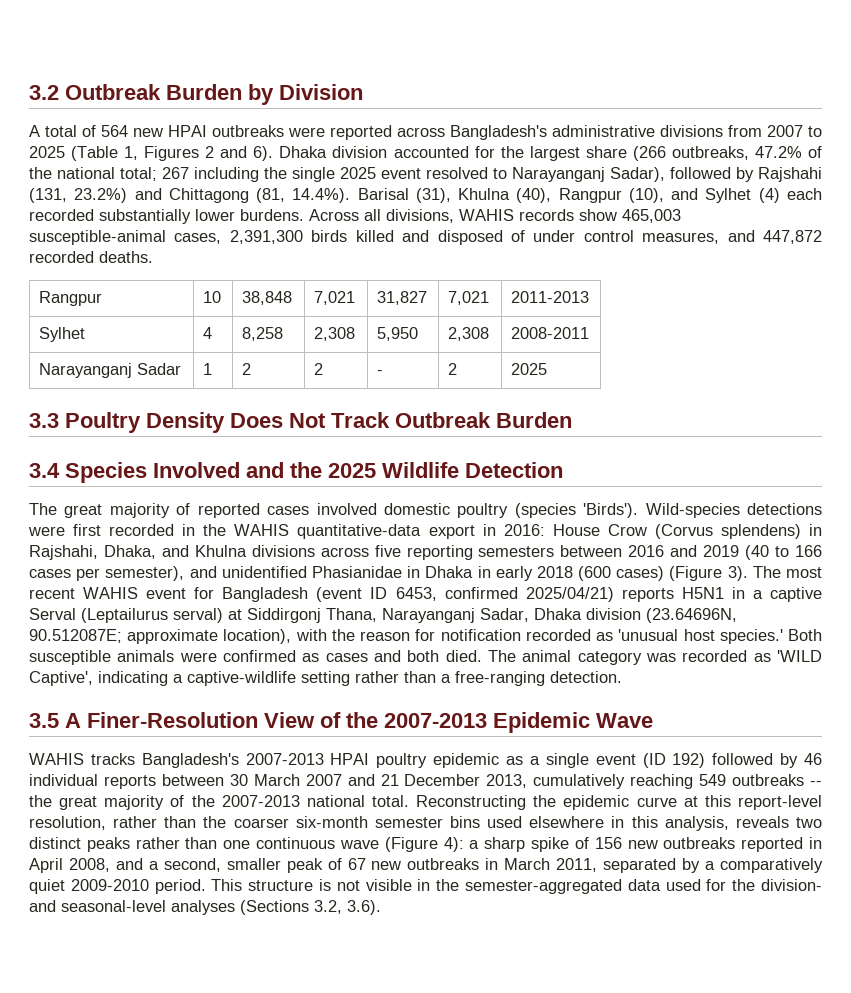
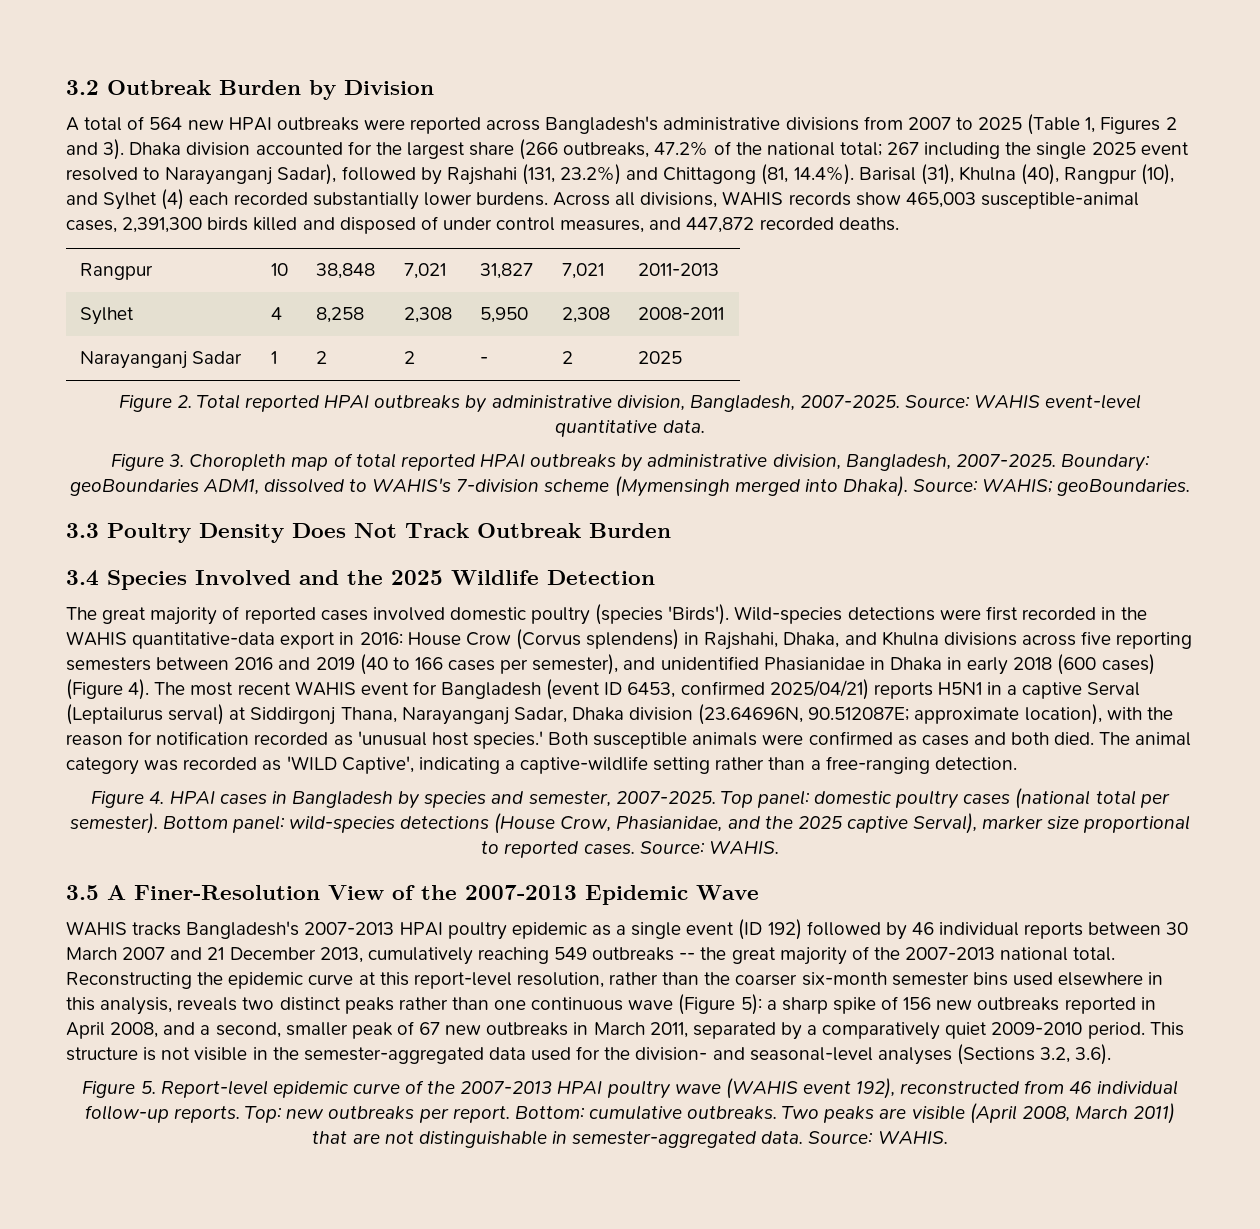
- A total of 564 new HPAI outbreaks were reported across Bangladesh's administrative divisions from 2007 to 2025 (Table 1, Figures 2 and 6).
+ A total of 564 new HPAI outbreaks were reported across Bangladesh's administrative divisions from 2007 to 2025 (Table 1, Figures 2 and 3).
+ Figure 2. Total reported HPAI outbreaks by administrative division, Bangladesh, 2007-2025. Source: WAHIS event-level quantitative data.
+ Figure 3. Choropleth map of total reported HPAI outbreaks by administrative division, Bangladesh, 2007-2025. Boundary: geoBoundaries ADM1, dissolved to WAHIS's 7-division scheme (Mymensingh merged into Dhaka). Source: WAHIS; geoBoundaries.
- Wild-species detections were first recorded in the WAHIS quantitative-data export in 2016: House Crow (Corvus splendens) in Rajshahi, Dhaka, and Khulna divisions across five reporting semesters between 2016 and 2019 (40 to 166 cases per semester), and unidentified Phasianidae in Dhaka in early 2018 (600 cases) (Figure 3).
+ Wild-species detections were first recorded in the WAHIS quantitative-data export in 2016: House Crow (Corvus splendens) in Rajshahi, Dhaka, and Khulna divisions across five reporting semesters between 2016 and 2019 (40 to 166 cases per semester), and unidentified Phasianidae in Dhaka in early 2018 (600 cases) (Figure 4).
+ Figure 4. HPAI cases in Bangladesh by species and semester, 2007-2025. Top panel: domestic poultry cases (national total per semester). Bottom panel: wild-species detections (House Crow, Phasianidae, and the 2025 captive Serval), marker size proportional to reported cases. Source: WAHIS.
- Reconstructing the epidemic curve at this report-level resolution, rather than the coarser six-month semester bins used elsewhere in this analysis, reveals two distinct peaks rather than one continuous wave (Figure 4): a sharp spike of 156 new outbreaks reported in April 2008, and a second, smaller peak of 67 new outbreaks in March 2011, separated by a comparatively quiet 2009-2010 period.
+ Reconstructing the epidemic curve at this report-level resolution, rather than the coarser six-month semester bins used elsewhere in this analysis, reveals two distinct peaks rather than one continuous wave (Figure 5): a sharp spike of 156 new outbreaks reported in April 2008, and a second, smaller peak of 67 new outbreaks in March 2011, separated by a comparatively quiet 2009-2010 period.
+ Figure 5. Report-level epidemic curve of the 2007-2013 HPAI poultry wave (WAHIS event 192), reconstructed from 46 individual follow-up reports. Top: new outbreaks per report. Bottom: cumulative outbreaks. Two peaks are visible (April 2008, March 2011) that are not distinguishable in semester-aggregated data. Source: WAHIS.

